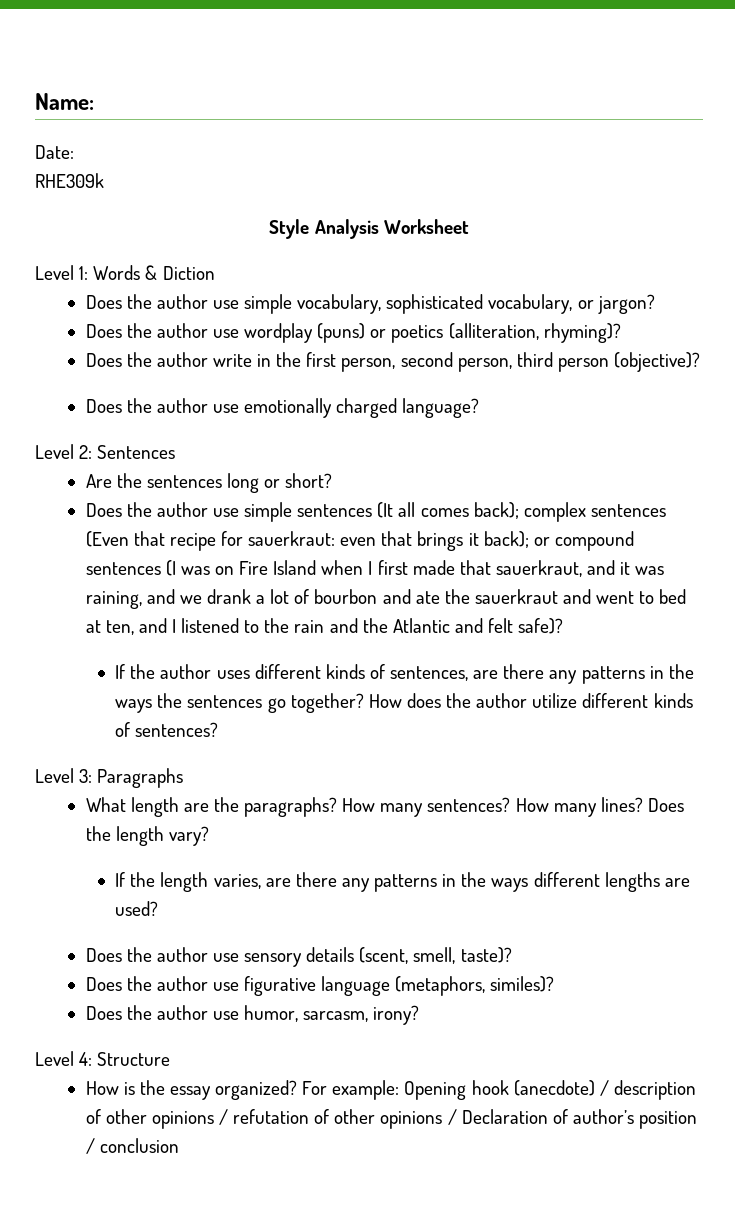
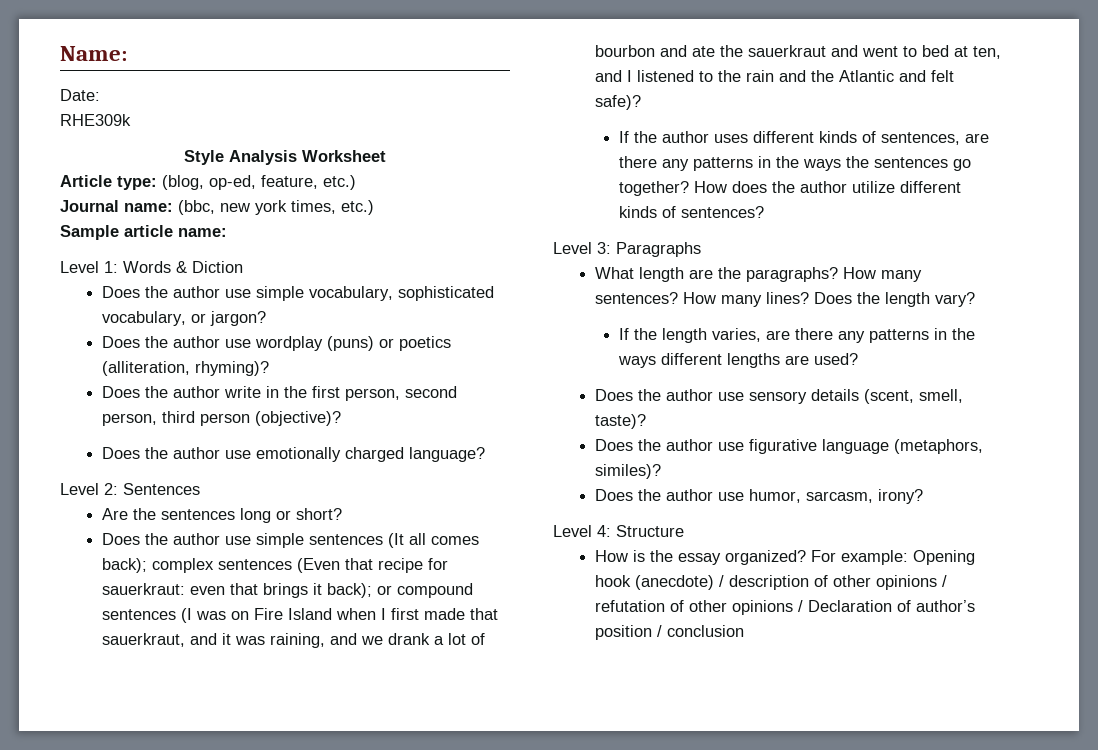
+ Article type: (blog, op-ed, feature, etc.)
+ Journal name: (bbc, new york times, etc.)
+ Sample article name:

